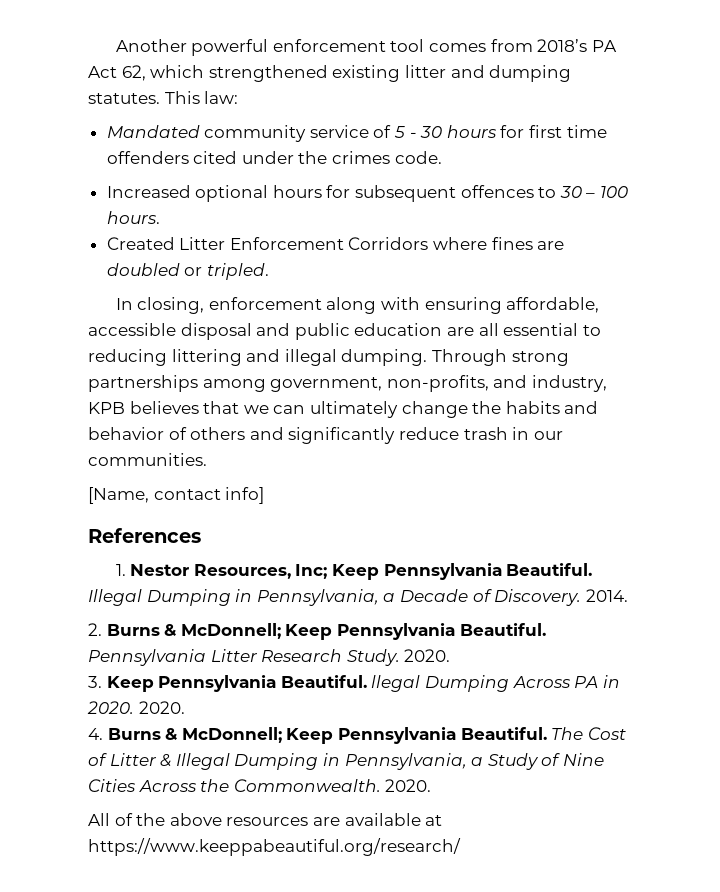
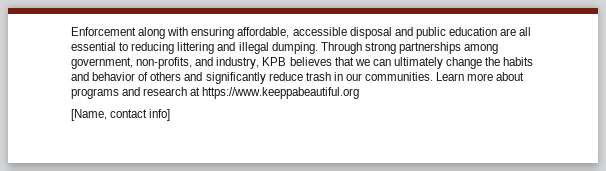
- Another powerful enforcement tool comes from 2018’s PA Act 62, which strengthened existing litter and dumping statutes. This law:
- Mandated community service of 5 - 30 hours for first time offenders cited under the crimes code.
- Increased optional hours for subsequent offences to 30 – 100 hours.
- Created Litter Enforcement Corridors where fines are doubled or tripled.
- In closing, enforcement along with ensuring affordable, accessible disposal and public education are all essential to reducing littering and illegal dumping.
+ Enforcement along with ensuring affordable, accessible disposal and public education are all essential to reducing littering and illegal dumping.
- Through strong partnerships among government, non-profits, and industry, KPB believes that we can ultimately change the habits and behavior of others and significantly reduce trash in our communities.
+ Through strong partnerships among government, non-profits, and industry, KPB believes that we can ultimately change the habits and behavior of others and significantly reduce trash in our communities. Learn more about programs and research at https://www.keeppabeautiful.org
  [Name, contact info]
- References
- 1. Nestor Resources, Inc; Keep Pennsylvania Beautiful. Illegal Dumping in Pennsylvania, a Decade of Discovery. 2014.
- 2. Burns & McDonnell; Keep Pennsylvania Beautiful. Pennsylvania Litter Research Study. 2020.
- 3. Keep Pennsylvania Beautiful. llegal Dumping Across PA in 2020. 2020.
- 4. Burns & McDonnell; Keep Pennsylvania Beautiful. The Cost of Litter & Illegal Dumping in Pennsylvania, a Study of Nine Cities Across the Commonwealth. 2020.
- All of the above resources are available at https://www.keeppabeautiful.org/research/

